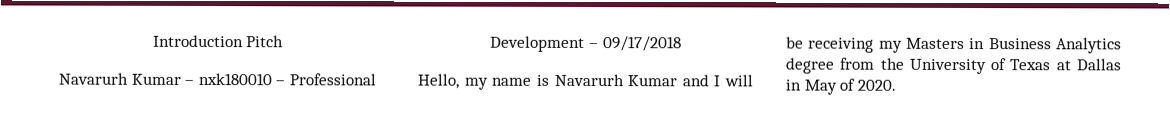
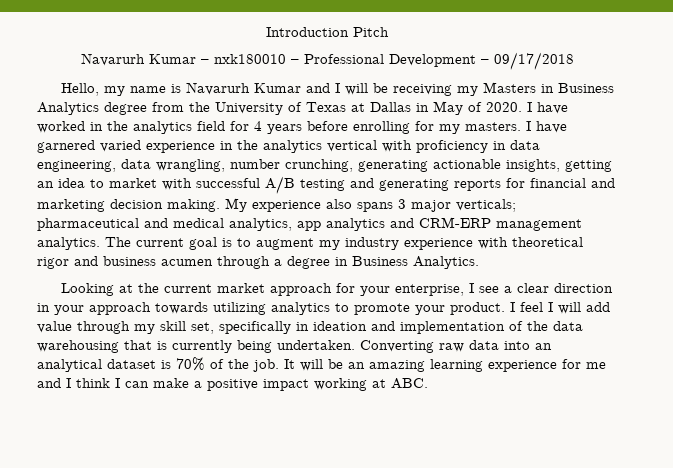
+ I have worked in the analytics field for 4 years before enrolling for my masters. I have garnered varied experience in the analytics vertical with proficiency in data engineering, data wrangling, number crunching, generating actionable insights, getting an idea to market with successful A/B testing and generating reports for financial and marketing decision making. My experience also spans 3 major verticals; pharmaceutical and medical analytics, app analytics and CRM-ERP management analytics. The current goal is to augment my industry experience with theoretical rigor and business acumen through a degree in Business Analytics.
+ Looking at the current market approach for your enterprise, I see a clear direction in your approach towards utilizing analytics to promote your product. I feel I will add value through my skill set, specifically in ideation and implementation of the data warehousing that is currently being undertaken. Converting raw data into an analytical dataset is 70% of the job. It will be an amazing learning experience for me and I think I can make a positive impact working at ABC.

